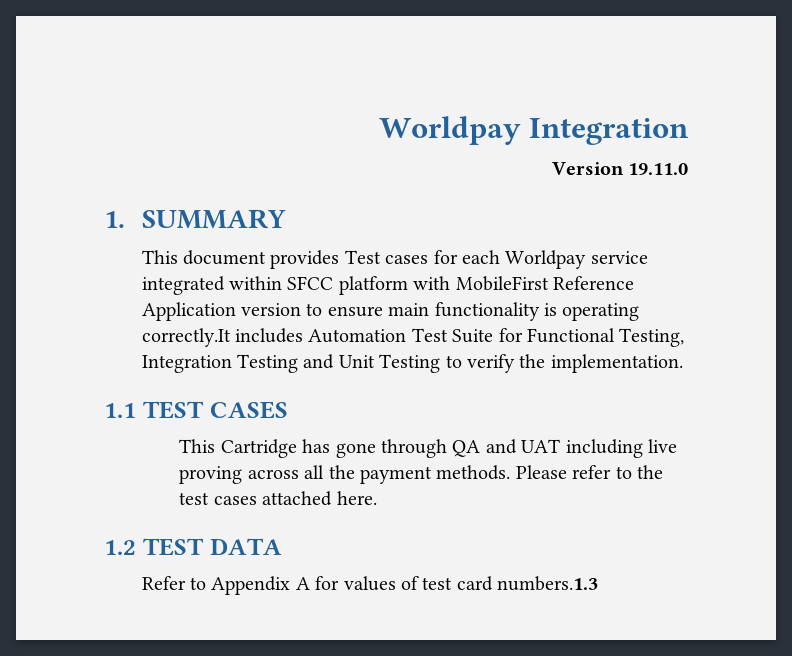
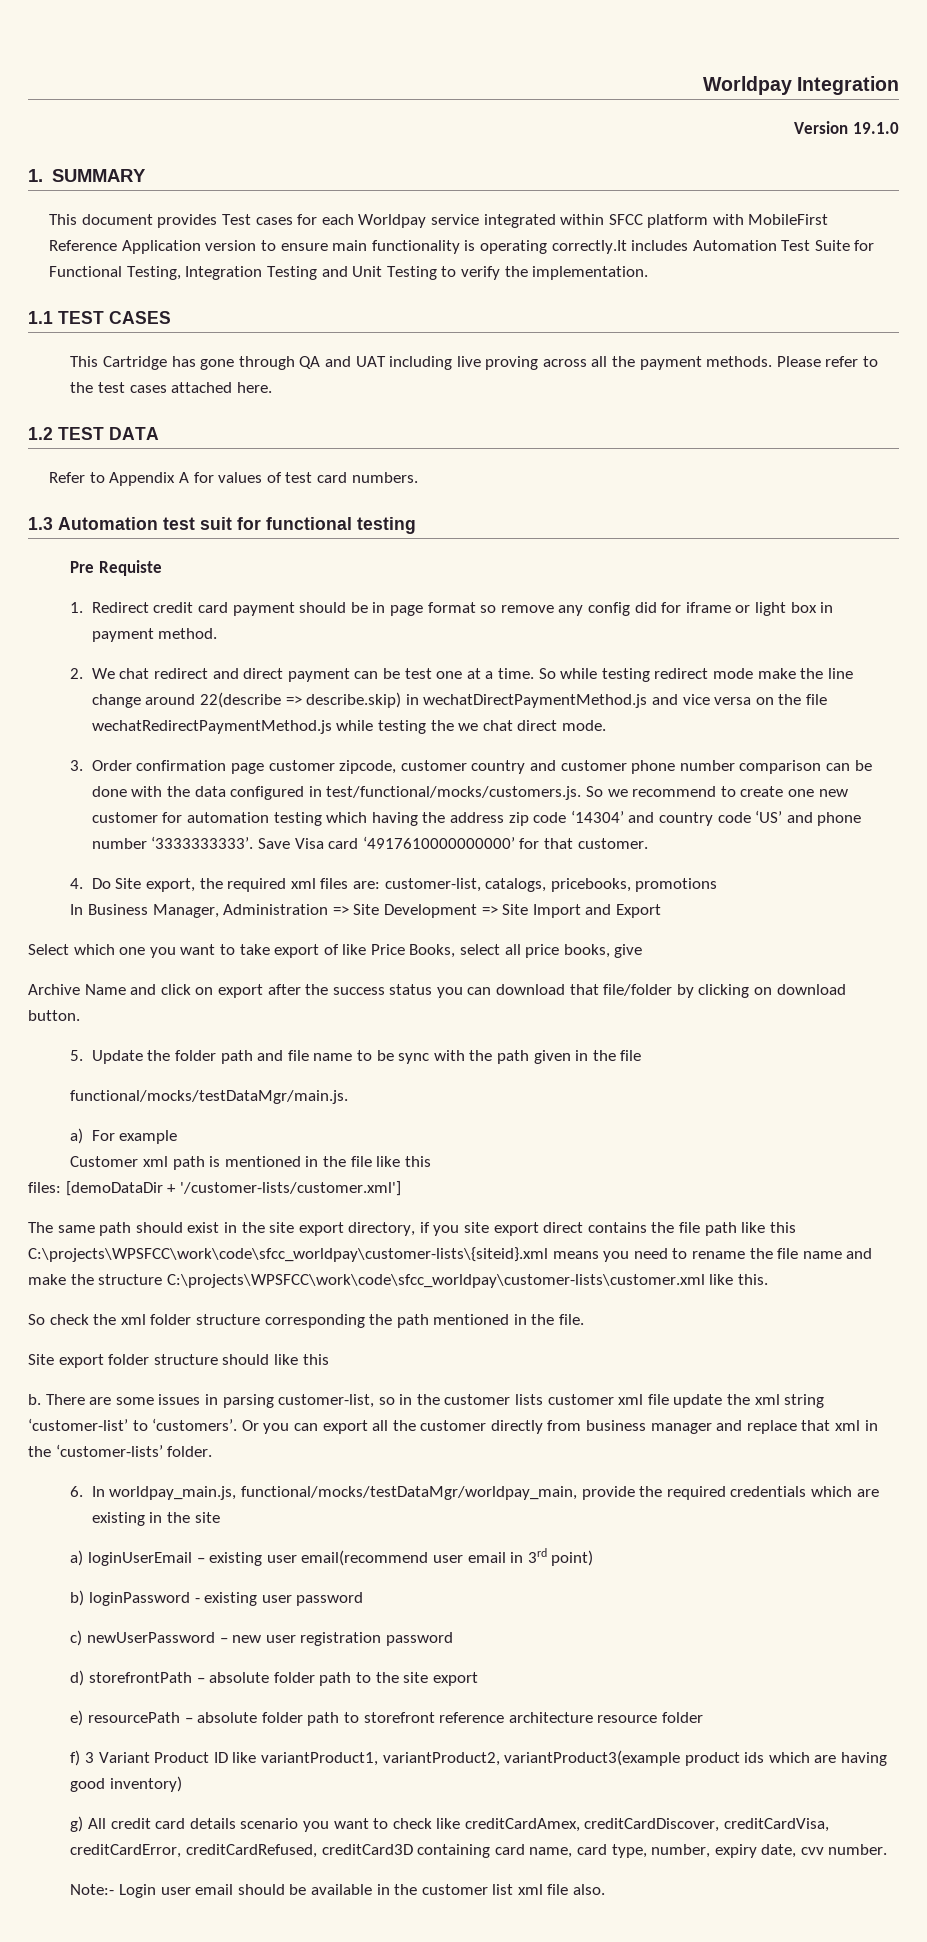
- Version 19.11.0
+ Version 19.1.0
- Refer to Appendix A for values of test card numbers.1.3
+ Refer to Appendix A for values of test card numbers.
+ 1.3 Automation test suit for functional testing
+ Pre Requiste
+ 1. Redirect credit card payment should be in page format so remove any config did for iframe or light box in payment method.
+ 2. We chat redirect and direct payment can be test one at a time. So while testing redirect mode make the line change around 22(describe => describe.skip) in wechatDirectPaymentMethod.js and vice versa on the file wechatRedirectPaymentMethod.js while testing the we chat direct mode.
+ 3. Order confirmation page customer zipcode, customer country and customer phone number comparison can be done with the data configured in test/functional/mocks/customers.js. So we recommend to create one new customer for automation testing which having the address zip code ‘14304’ and country code ‘US’ and phone number ‘3333333333’. Save Visa card ‘4917610000000000’ for that customer.
+ 4. Do Site export, the required xml files are: customer-list, catalogs, pricebooks, promotions
+ In Business Manager, Administration => Site Development => Site Import and Export
+ Select which one you want to take export of like Price Books, select all price books, give
+ Archive Name and click on export after the success status you can download that file/folder by clicking on download button.
+ 5. Update the folder path and file name to be sync with the path given in the file
+ functional/mocks/testDataMgr/main.js.
+ a) For example
+ Customer xml path is mentioned in the file like this
+ files: [demoDataDir + '/customer-lists/customer.xml']
+ The same path should exist in the site export directory, if you site export direct contains the file path like this C:\projects\WPSFCC\work\code\sfcc_worldpay\customer-lists\{siteid}.xml means you need to rename the file name and make the structure C:\projects\WPSFCC\work\code\sfcc_worldpay\customer-lists\customer.xml like this.
+ So check the xml folder structure corresponding the path mentioned in the file.
+ Site export folder structure should like this
+ b. There are some issues in parsing customer-list, so in the customer lists customer xml file update the xml string ‘customer-list’ to ‘customers’. Or you can export all the customer directly from business manager and replace that xml in the ‘customer-lists’ folder.
+ 6. In worldpay_main.js, functional/mocks/testDataMgr/worldpay_main, provide the required credentials which are existing in the site
+ a) loginUserEmail – existing user email(recommend user email in 3rd point)
+ b) loginPassword - existing user password
+ c) newUserPassword – new user registration password
+ d) storefrontPath – absolute folder path to the site export
+ e) resourcePath – absolute folder path to storefront reference architecture resource folder
+ f) 3 Variant Product ID like variantProduct1, variantProduct2, variantProduct3(example product ids which are having good inventory)
+ g) All credit card details scenario you want to check like creditCardAmex, creditCardDiscover, creditCardVisa, creditCardError, creditCardRefused, creditCard3D containing card name, card type, number, expiry date, cvv number.
+ Note:- Login user email should be available in the customer list xml file also.

